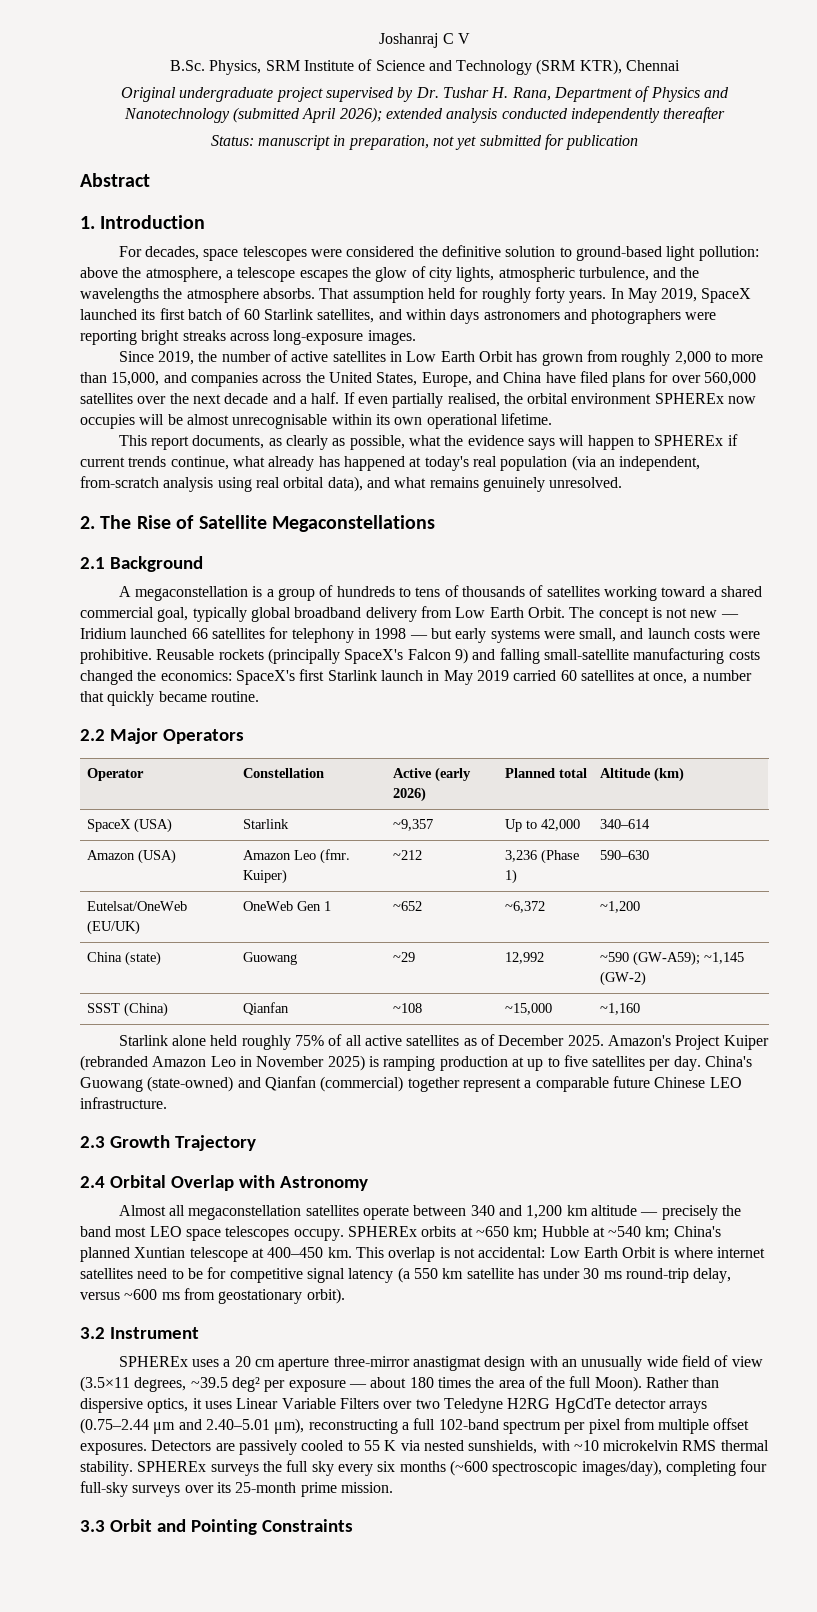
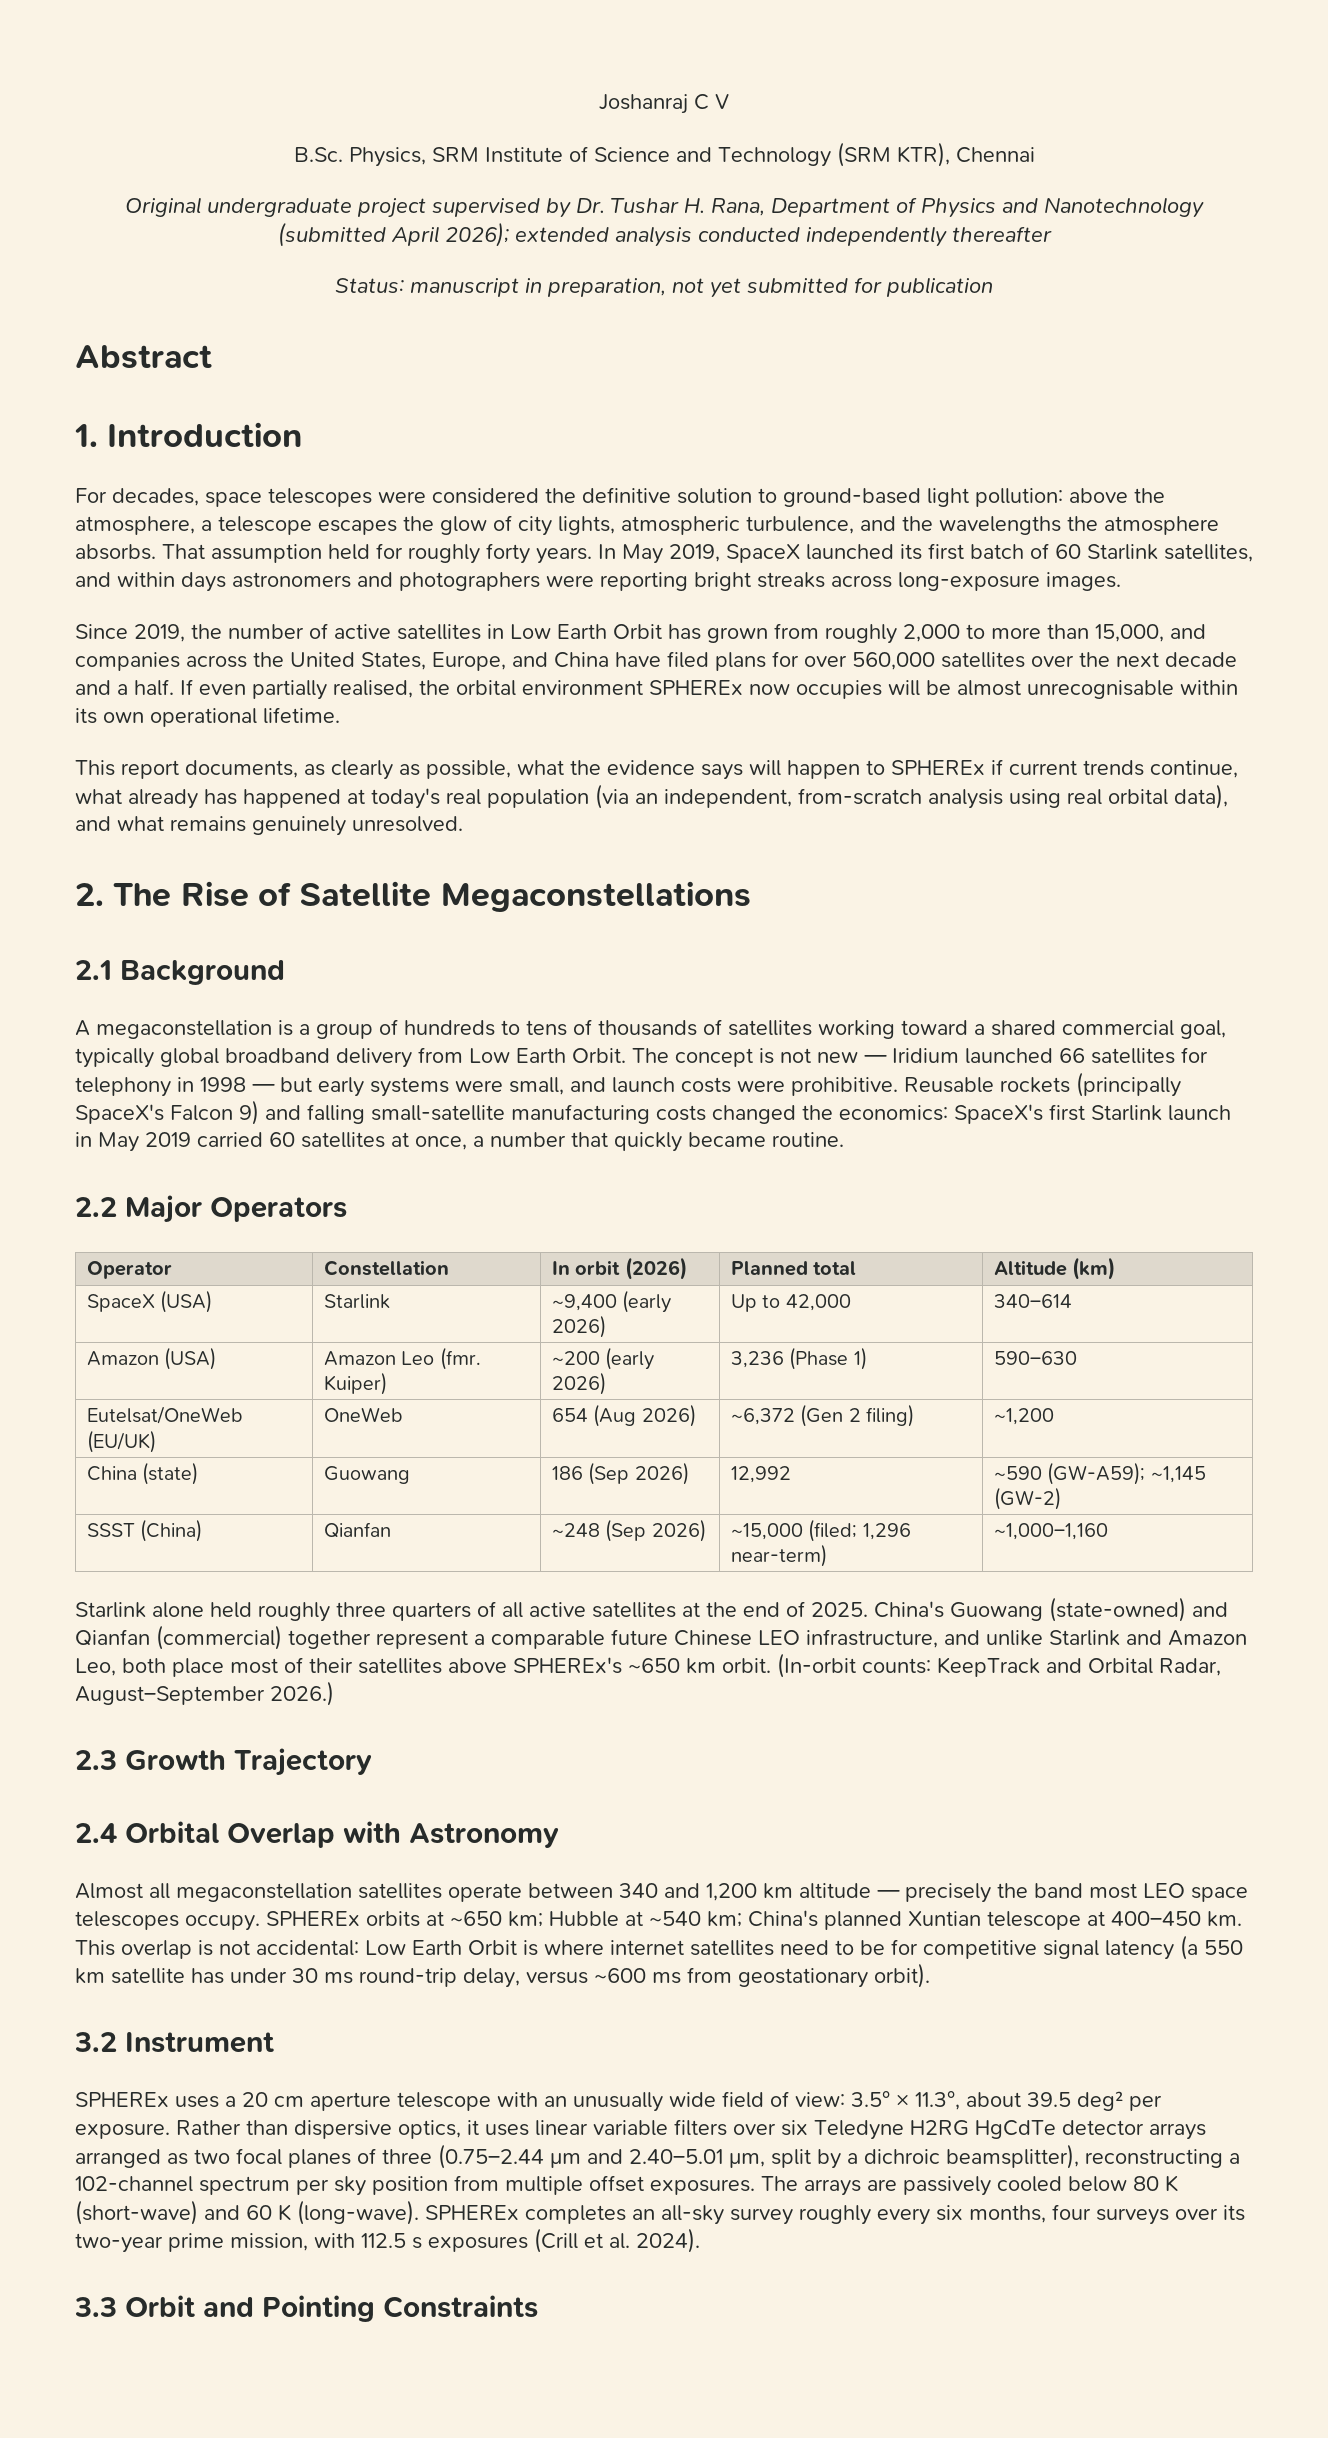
- Operator | Constellation | Active (early 2026) | Planned total | Altitude (km)
+ Operator | Constellation | In orbit (2026) | Planned total | Altitude (km)
- SpaceX (USA) | Starlink | ~9,357 | Up to 42,000 | 340–614
+ SpaceX (USA) | Starlink | ~9,400 (early 2026) | Up to 42,000 | 340–614
- Amazon (USA) | Amazon Leo (fmr. Kuiper) | ~212 | 3,236 (Phase 1) | 590–630
+ Amazon (USA) | Amazon Leo (fmr. Kuiper) | ~200 (early 2026) | 3,236 (Phase 1) | 590–630
- Eutelsat/OneWeb (EU/UK) | OneWeb Gen 1 | ~652 | ~6,372 | ~1,200
+ Eutelsat/OneWeb (EU/UK) | OneWeb | 654 (Aug 2026) | ~6,372 (Gen 2 filing) | ~1,200
- China (state) | Guowang | ~29 | 12,992 | ~590 (GW-A59); ~1,145 (GW-2)
+ China (state) | Guowang | 186 (Sep 2026) | 12,992 | ~590 (GW-A59); ~1,145 (GW-2)
- SSST (China) | Qianfan | ~108 | ~15,000 | ~1,160
+ SSST (China) | Qianfan | ~248 (Sep 2026) | ~15,000 (filed; 1,296 near-term) | ~1,000–1,160
- Starlink alone held roughly 75% of all active satellites as of December 2025. Amazon's Project Kuiper (rebranded Amazon Leo in November 2025) is ramping production at up to five satellites per day.
+ Starlink alone held roughly three quarters of all active satellites at the end of 2025.
- China's Guowang (state-owned) and Qianfan (commercial) together represent a comparable future Chinese LEO infrastructure.
+ China's Guowang (state-owned) and Qianfan (commercial) together represent a comparable future Chinese LEO infrastructure, and unlike Starlink and Amazon Leo, both place most of their satellites above SPHEREx's ~650 km orbit. (In-orbit counts: KeepTrack and Orbital Radar, August–September 2026.)
- SPHEREx uses a 20 cm aperture three-mirror anastigmat design with an unusually wide field of view (3.5×11 degrees, ~39.5 deg² per exposure — about 180 times the area of the full Moon).
+ SPHEREx uses a 20 cm aperture telescope with an unusually wide field of view: 3.5° × 11.3°, about 39.5 deg² per exposure.
- Rather than dispersive optics, it uses Linear Variable Filters over two Teledyne H2RG HgCdTe detector arrays (0.75–2.44 μm and 2.40–5.01 μm), reconstructing a full 102-band spectrum per pixel from multiple offset exposures.
+ Rather than dispersive optics, it uses linear variable filters over six Teledyne H2RG HgCdTe detector arrays arranged as two focal planes of three (0.75–2.44 μm and 2.40–5.01 μm, split by a dichroic beamsplitter), reconstructing a 102-channel spectrum per sky position from multiple offset exposures.
- Detectors are passively cooled to 55 K via nested sunshields, with ~10 microkelvin RMS thermal stability. SPHEREx surveys the full sky every six months (~600 spectroscopic images/day), completing four full-sky surveys over its 25-month prime mission.
+ The arrays are passively cooled below 80 K (short-wave) and 60 K (long-wave). SPHEREx completes an all-sky survey roughly every six months, four surveys over its two-year prime mission, with 112.5 s exposures (Crill et al. 2024).

